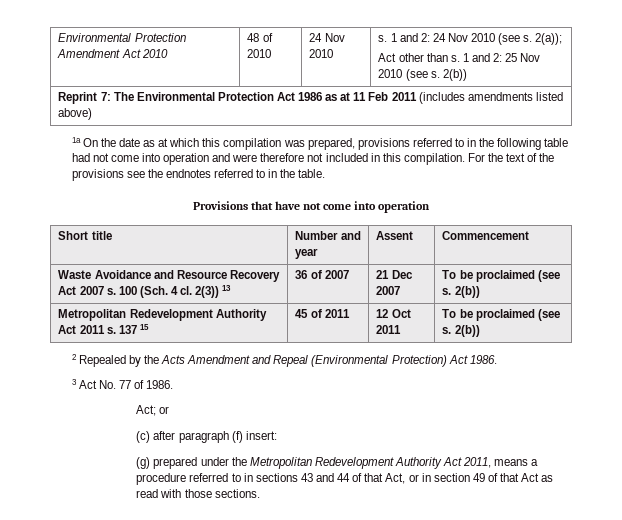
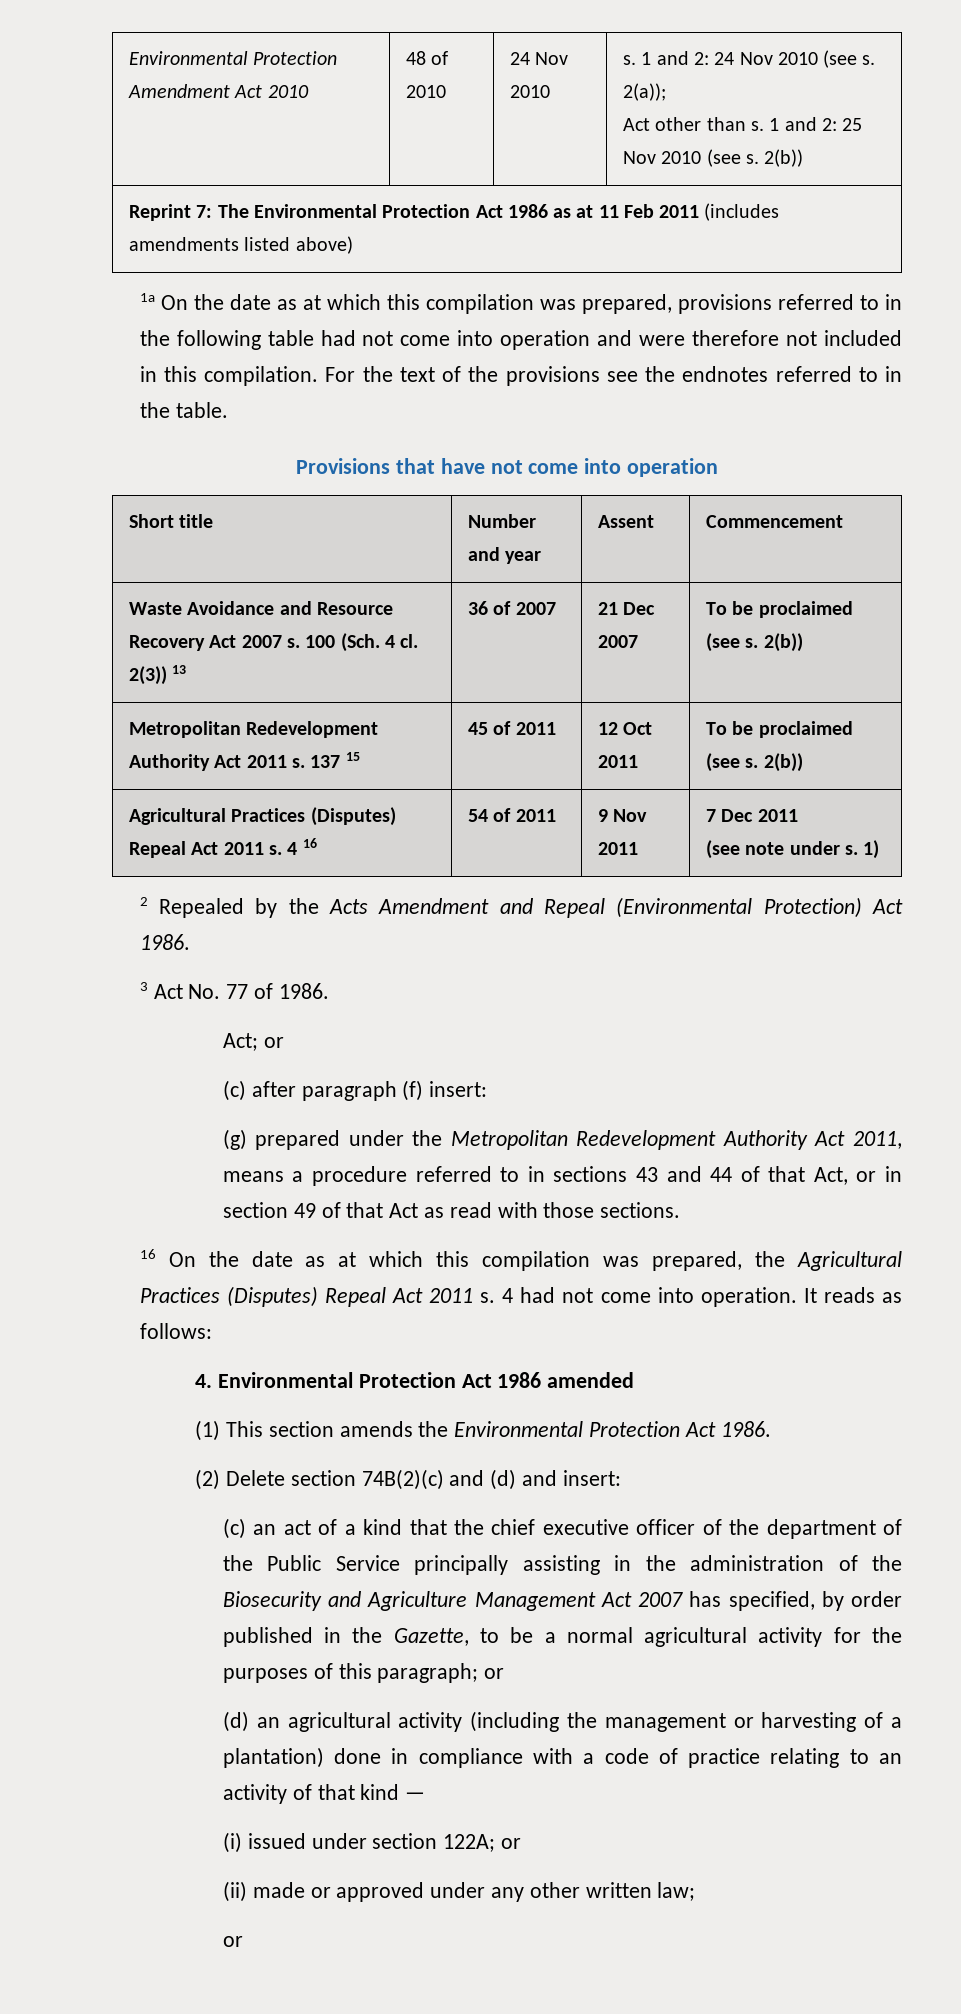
+ Agricultural Practices (Disputes) Repeal Act 2011 s. 4 16 | 54 of 2011 | 9 Nov 2011 | 7 Dec 2011
+ (see note under s. 1)
+ 16 On the date as at which this compilation was prepared, the Agricultural Practices (Disputes) Repeal Act 2011 s. 4 had not come into operation. It reads as follows:
+ 4. Environmental Protection Act 1986 amended
+ (1) This section amends the Environmental Protection Act 1986.
+ (2) Delete section 74B(2)(c) and (d) and insert:
+ (c) an act of a kind that the chief executive officer of the department of the Public Service principally assisting in the administration of the Biosecurity and Agriculture Management Act 2007 has specified, by order published in the Gazette, to be a normal agricultural activity for the purposes of this paragraph; or
+ (d) an agricultural activity (including the management or harvesting of a plantation) done in compliance with a code of practice relating to an activity of that kind —
+ (i) issued under section 122A; or
+ (ii) made or approved under any other written law;
+ or

